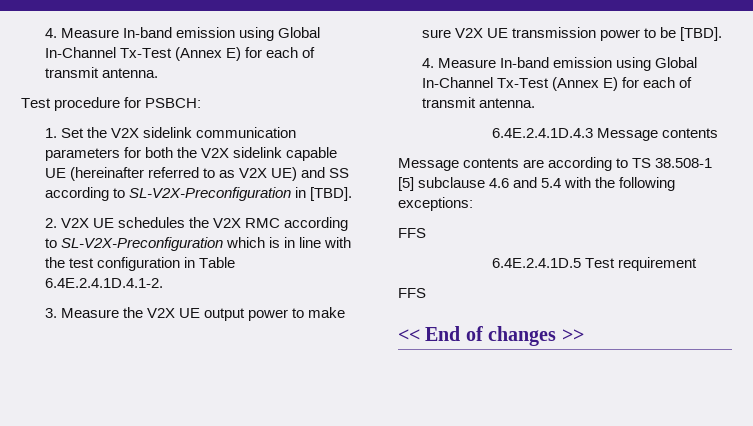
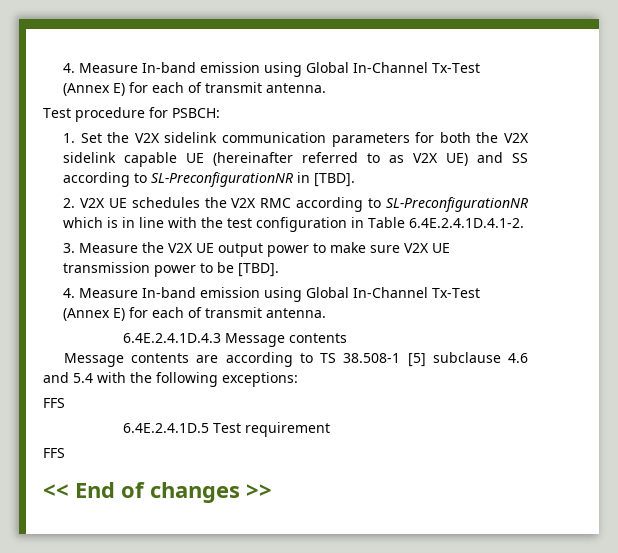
- 1. Set the V2X sidelink communication parameters for both the V2X sidelink capable UE (hereinafter referred to as V2X UE) and SS according to SL-V2X-Preconfiguration in [TBD].
+ 1. Set the V2X sidelink communication parameters for both the V2X sidelink capable UE (hereinafter referred to as V2X UE) and SS according to SL-PreconfigurationNR in [TBD].
- 2. V2X UE schedules the V2X RMC according to SL-V2X-Preconfiguration which is in line with the test configuration in Table 6.4E.2.4.1D.4.1-2.
+ 2. V2X UE schedules the V2X RMC according to SL-PreconfigurationNR which is in line with the test configuration in Table 6.4E.2.4.1D.4.1-2.

